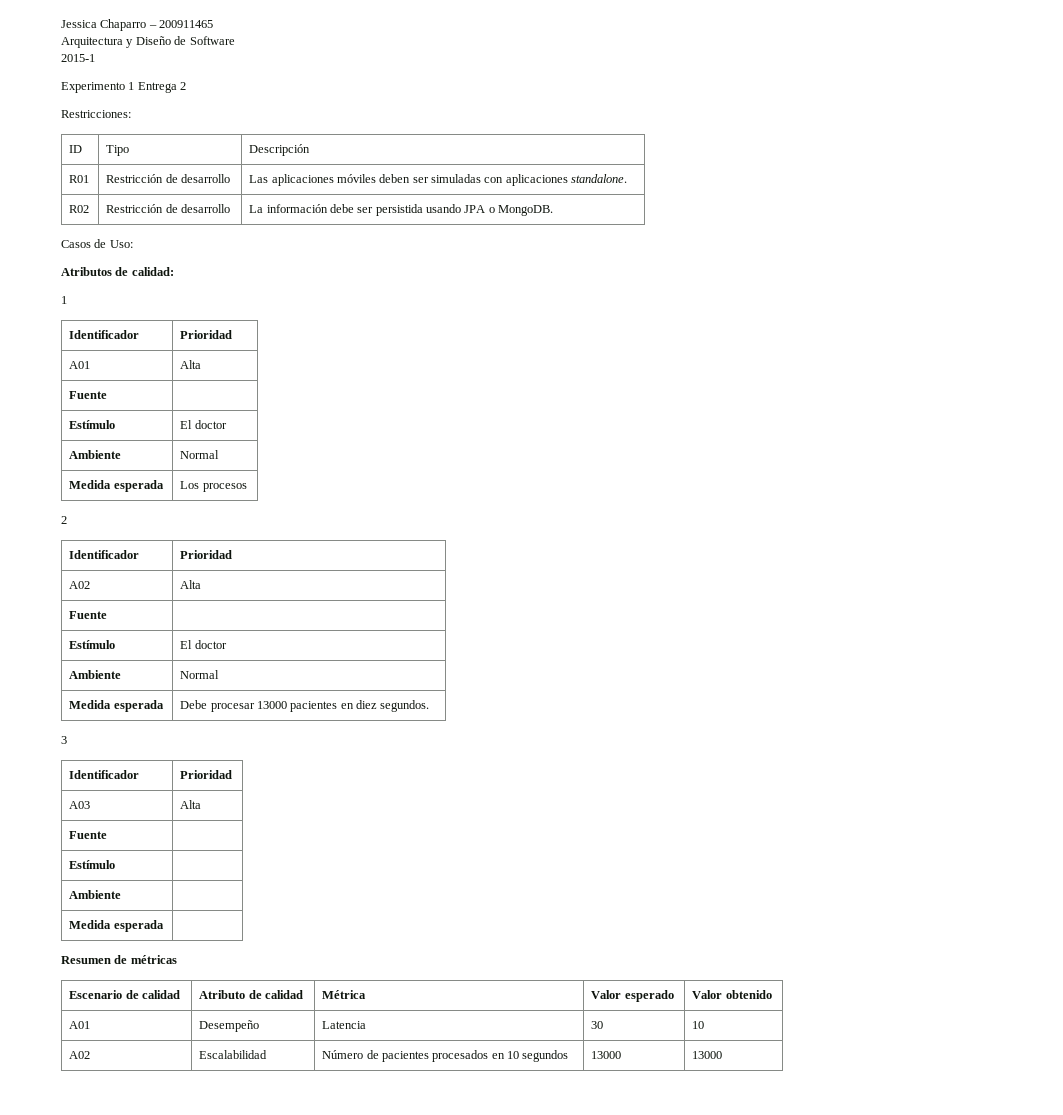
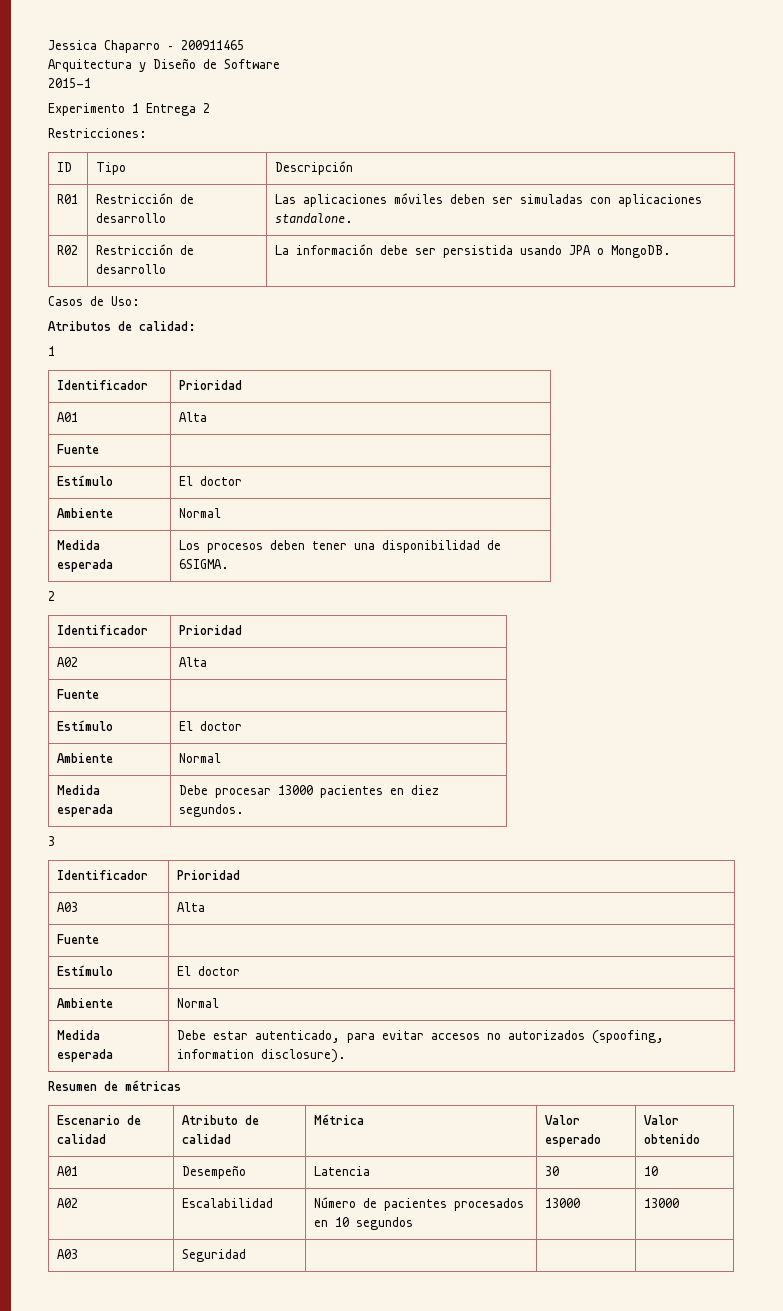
- Medida esperada | Los procesos
+ Medida esperada | Los procesos deben tener una disponibilidad de 6SIGMA.
  A03 | Alta
  Fuente |
- Estímulo |
- Ambiente |
- Medida esperada |
+ Estímulo | El doctor
+ Ambiente | Normal
+ Medida esperada | Debe estar autenticado, para evitar accesos no autorizados (spoofing, information disclosure).
+ A03 | Seguridad | | |

